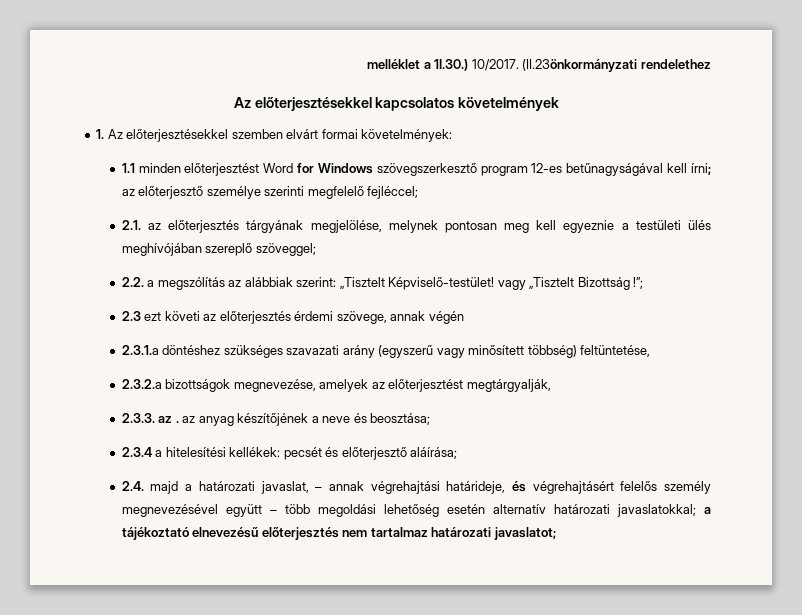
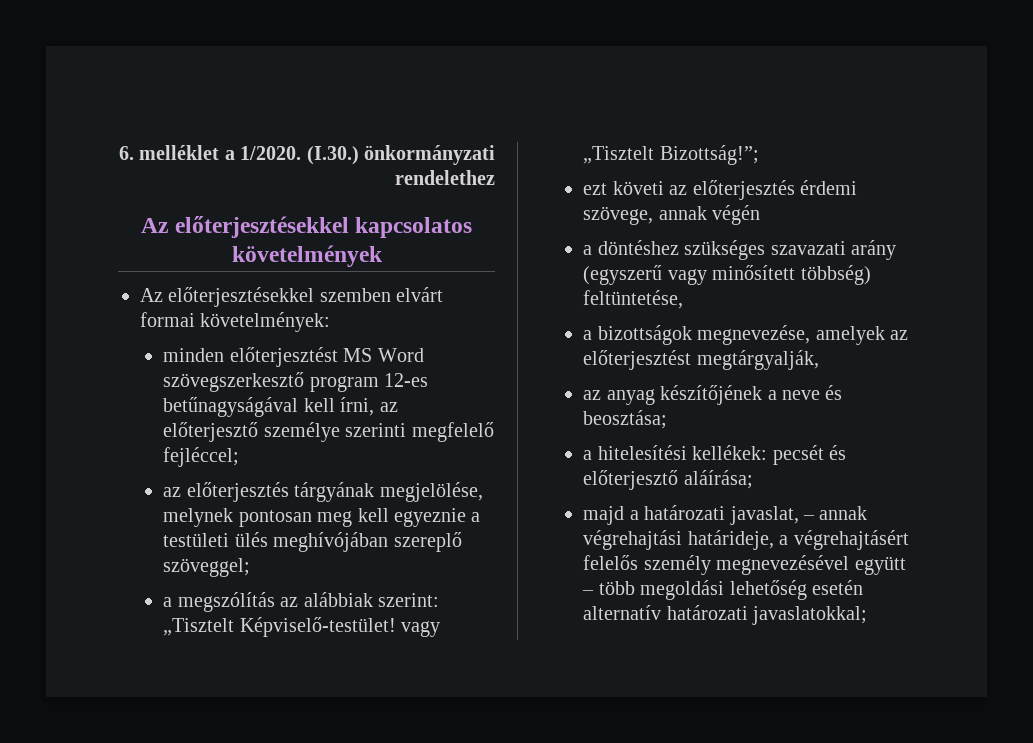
- melléklet a 1I.30.) 10/2017. (II.23önkormányzati rendelethez
+ 6. melléklet a 1/2020. (I.30.) önkormányzati rendelethez
- 1. Az előterjesztésekkel szemben elvárt formai követelmények:
+ Az előterjesztésekkel szemben elvárt formai követelmények:
- 1.1 minden előterjesztést Word for Windows szövegszerkesztő program 12-es betűnagyságával kell írni; az előterjesztő személye szerinti megfelelő fejléccel;
+ minden előterjesztést MS Word szövegszerkesztő program 12-es betűnagyságával kell írni, az előterjesztő személye szerinti megfelelő fejléccel;
- 2.1. az előterjesztés tárgyának megjelölése, melynek pontosan meg kell egyeznie a testületi ülés meghívójában szereplő szöveggel;
+ az előterjesztés tárgyának megjelölése, melynek pontosan meg kell egyeznie a testületi ülés meghívójában szereplő szöveggel;
- 2.2. a megszólítás az alábbiak szerint: „Tisztelt Képviselő-testület! vagy „Tisztelt Bizottság !”;
- 2.3 ezt követi az előterjesztés érdemi szövege, annak végén
+ a megszólítás az alábbiak szerint: „Tisztelt Képviselő-testület! vagy „Tisztelt Bizottság!”;
+ ezt követi az előterjesztés érdemi szövege, annak végén
- 2.3.1.a döntéshez szükséges szavazati arány (egyszerű vagy minősített többség) feltüntetése,
+ a döntéshez szükséges szavazati arány (egyszerű vagy minősített többség) feltüntetése,
- 2.3.2.a bizottságok megnevezése, amelyek az előterjesztést megtárgyalják,
+ a bizottságok megnevezése, amelyek az előterjesztést megtárgyalják,
- 2.3.3. az . az anyag készítőjének a neve és beosztása;
+ az anyag készítőjének a neve és beosztása;
- 2.3.4 a hitelesítési kellékek: pecsét és előterjesztő aláírása;
+ a hitelesítési kellékek: pecsét és előterjesztő aláírása;
- 2.4. majd a határozati javaslat, – annak végrehajtási határideje, és végrehajtásért felelős személy megnevezésével együtt – több megoldási lehetőség esetén alternatív határozati javaslatokkal; a tájékoztató elnevezésű előterjesztés nem tartalmaz határozati javaslatot;
+ majd a határozati javaslat, – annak végrehajtási határideje, a végrehajtásért felelős személy megnevezésével együtt – több megoldási lehetőség esetén alternatív határozati javaslatokkal;

